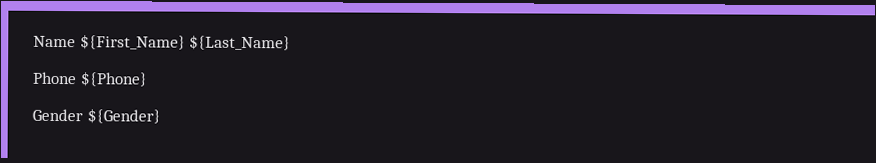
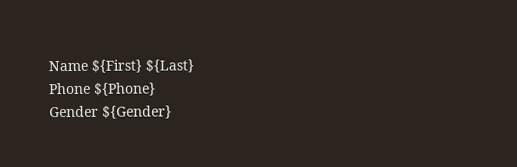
- Name ${First_Name} ${Last_Name}
+ Name ${First} ${Last}

